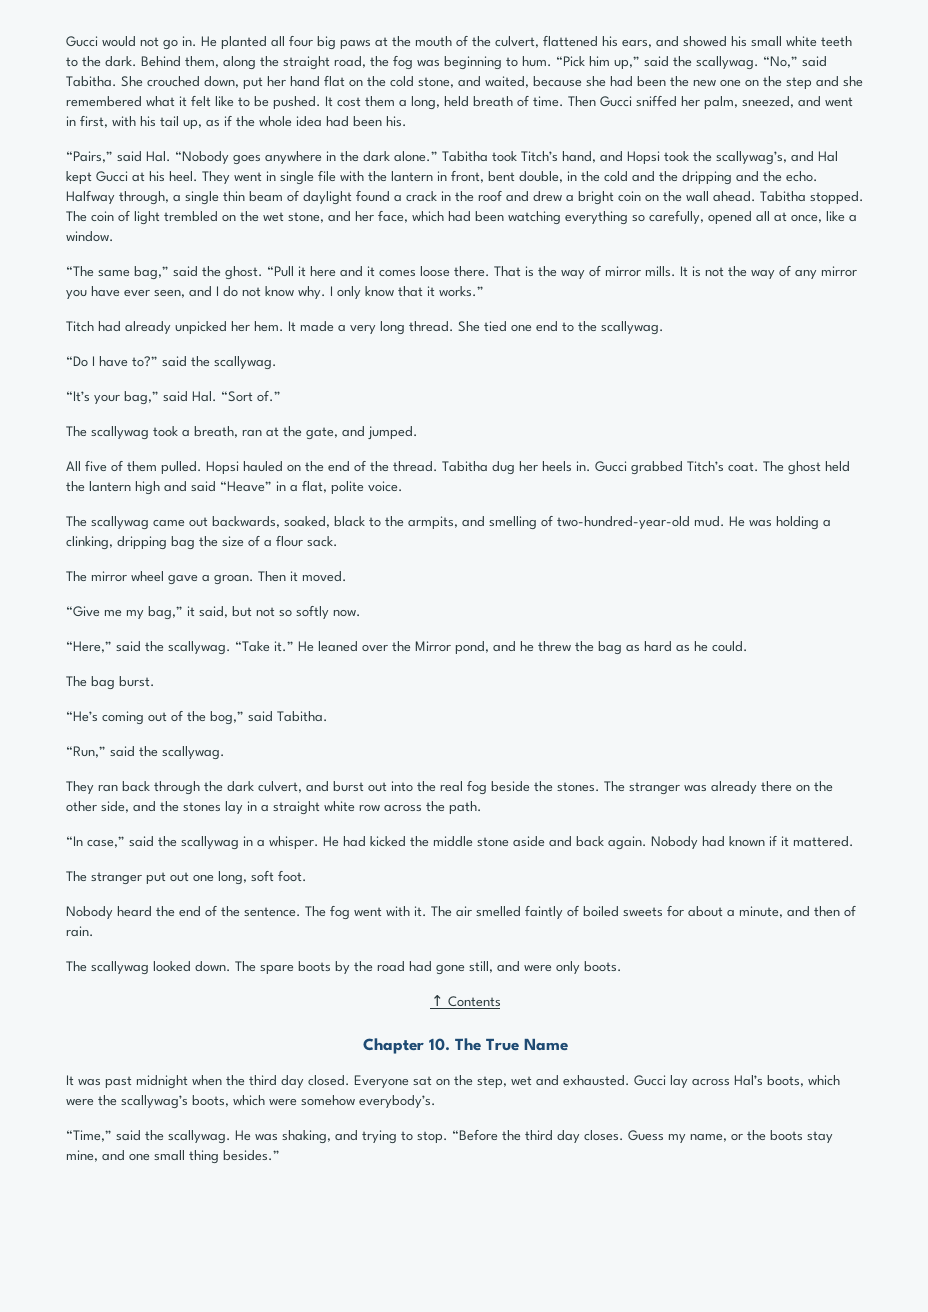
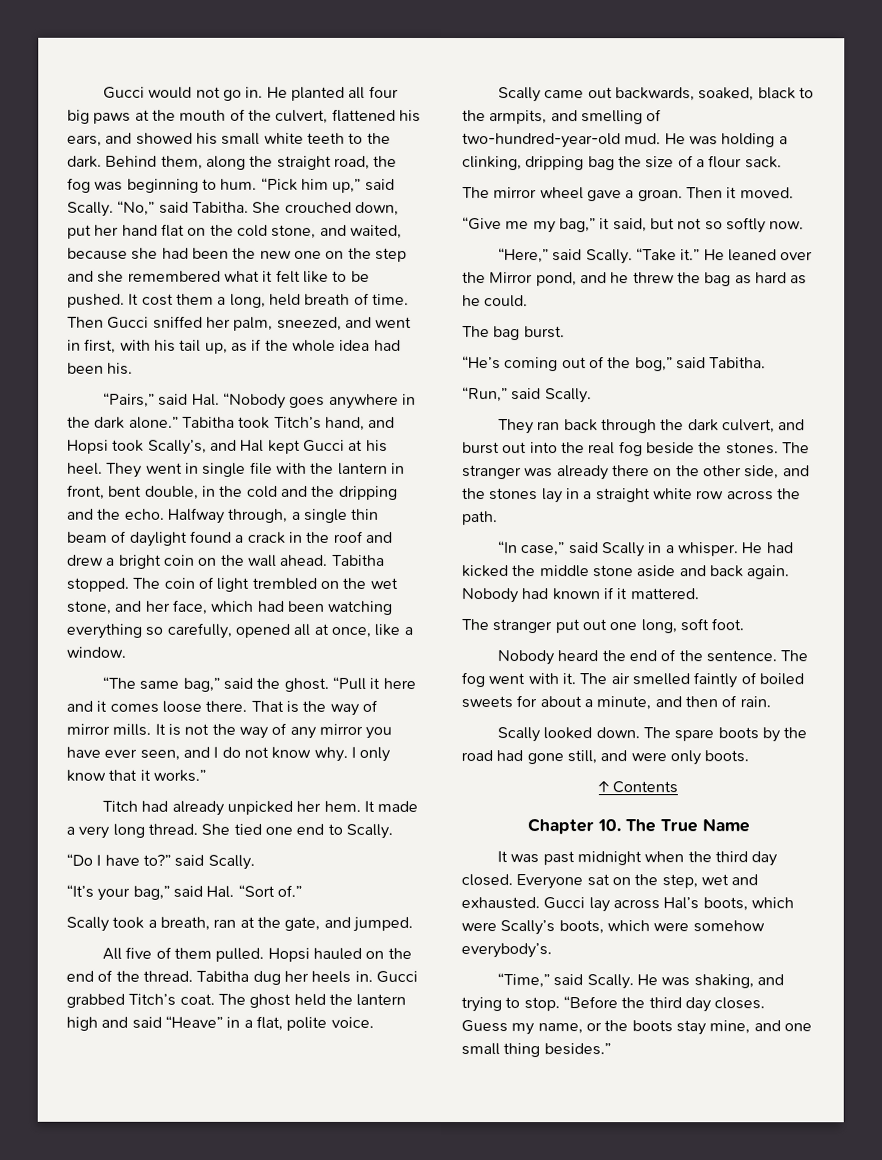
- “Pick him up,” said the scallywag.
+ “Pick him up,” said Scally.
- Tabitha took Titch’s hand, and Hopsi took the scallywag’s, and Hal kept Gucci at his heel.
+ Tabitha took Titch’s hand, and Hopsi took Scally’s, and Hal kept Gucci at his heel.
- She tied one end to the scallywag.
+ She tied one end to Scally.
- “Do I have to?” said the scallywag.
+ “Do I have to?” said Scally.
- The scallywag took a breath, ran at the gate, and jumped.
+ Scally took a breath, ran at the gate, and jumped.
- The scallywag came out backwards, soaked, black to the armpits, and smelling of two-hundred-year-old mud.
+ Scally came out backwards, soaked, black to the armpits, and smelling of two-hundred-year-old mud.
- “Here,” said the scallywag.
+ “Here,” said Scally.
- “Run,” said the scallywag.
+ “Run,” said Scally.
- “In case,” said the scallywag in a whisper.
+ “In case,” said Scally in a whisper.
- The scallywag looked down.
+ Scally looked down.
- Gucci lay across Hal’s boots, which were the scallywag’s boots, which were somehow everybody’s.
+ Gucci lay across Hal’s boots, which were Scally’s boots, which were somehow everybody’s.
- “Time,” said the scallywag.
+ “Time,” said Scally.

